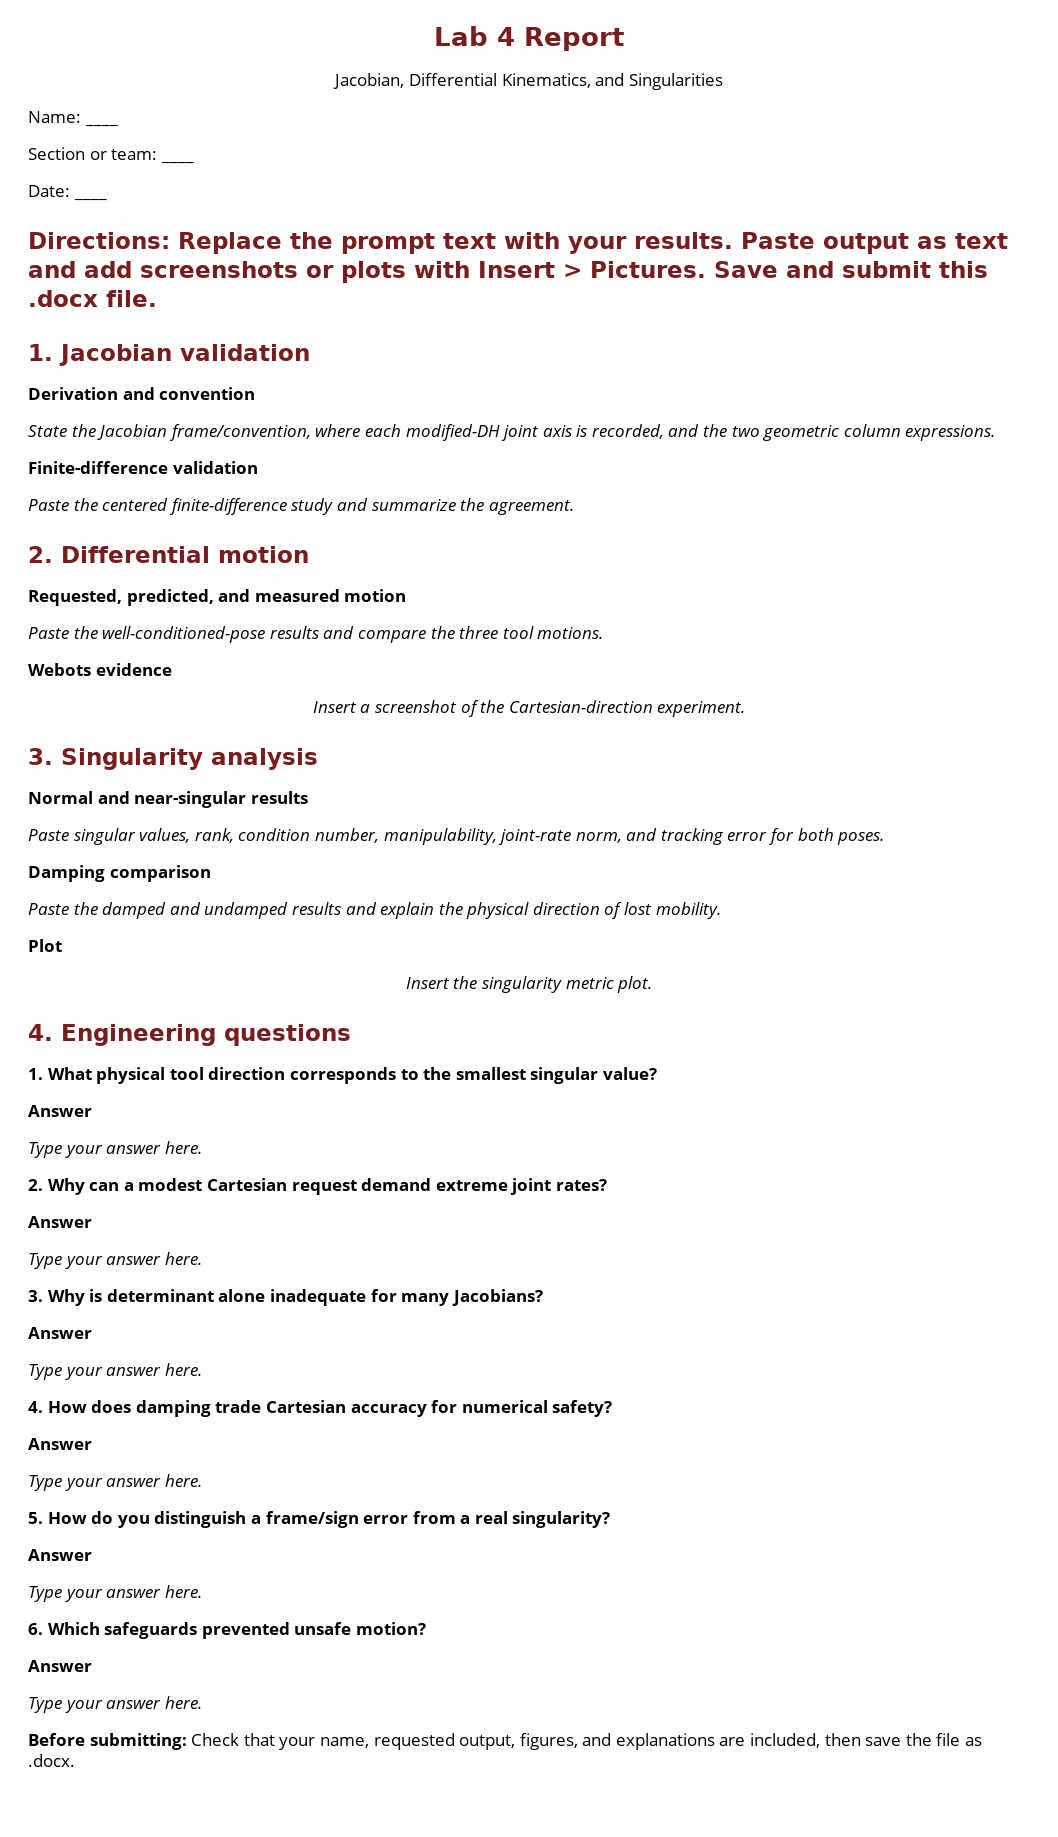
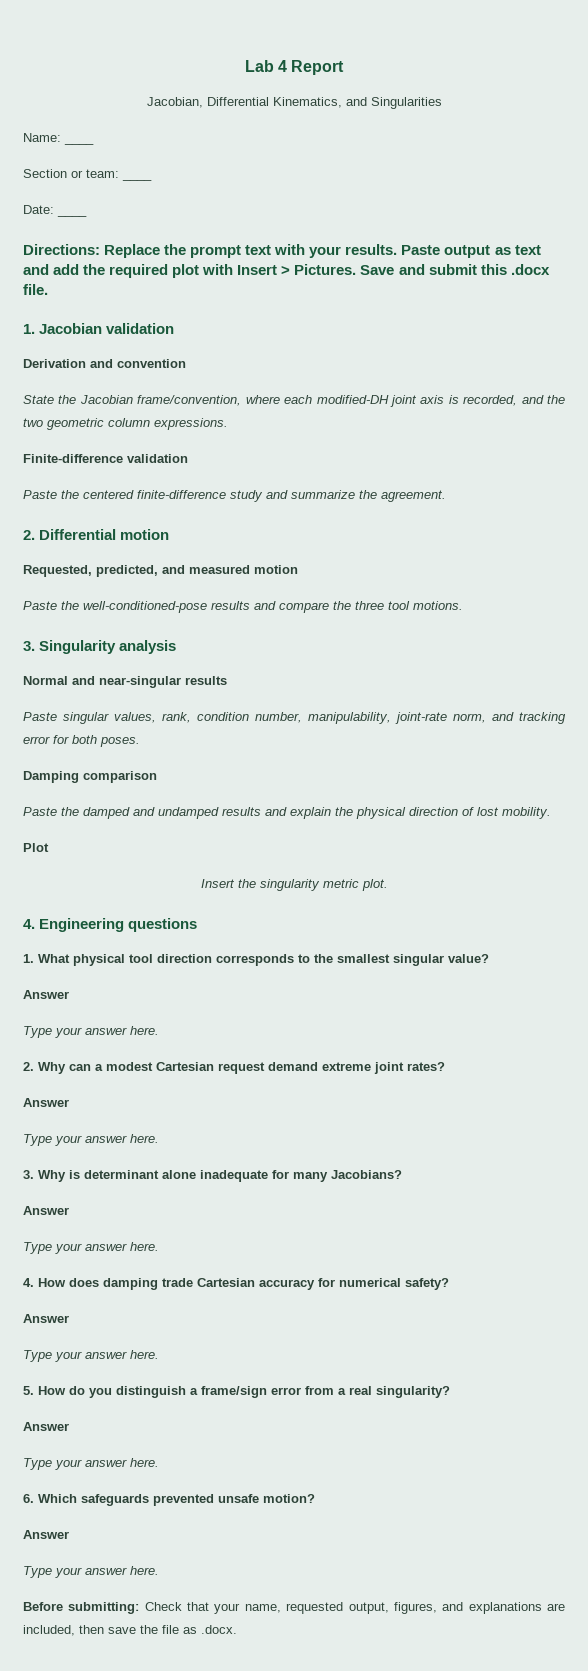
- Paste output as text and add screenshots or plots with Insert > Pictures.
+ Paste output as text and add the required plot with Insert > Pictures.
- Webots evidence
- Insert a screenshot of the Cartesian-direction experiment.

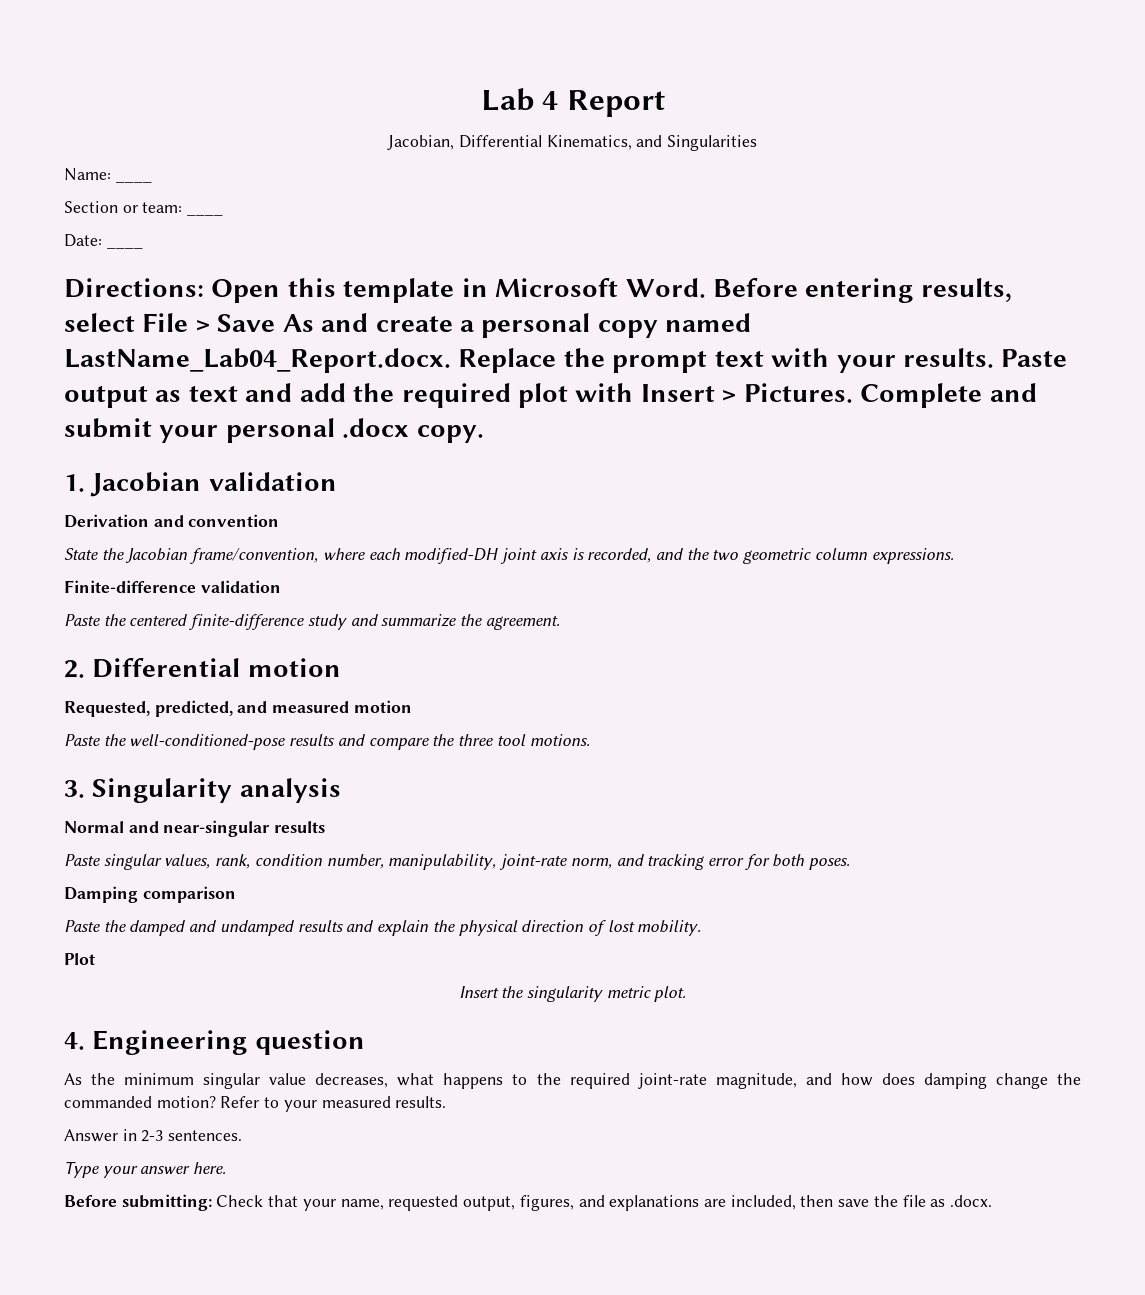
- Directions: Replace the prompt text with your results.
+ Directions: Open this template in Microsoft Word. Before entering results, select File > Save As and create a personal copy named LastName_Lab04_Report.docx. Replace the prompt text with your results.
- Save and submit this .docx file.
+ Complete and submit your personal .docx copy.
- 4. Engineering questions
- 1. What physical tool direction corresponds to the smallest singular value?
- Answer
- Type your answer here.
- 2. Why can a modest Cartesian request demand extreme joint rates?
- Answer
- Type your answer here.
- 3. Why is determinant alone inadequate for many Jacobians?
- Answer
- Type your answer here.
- 4. How does damping trade Cartesian accuracy for numerical safety?
- Answer
- Type your answer here.
- 5. How do you distinguish a frame/sign error from a real singularity?
- Answer
- Type your answer here.
- 6. Which safeguards prevented unsafe motion?
- Answer
+ 4. Engineering question
+ As the minimum singular value decreases, what happens to the required joint-rate magnitude, and how does damping change the commanded motion? Refer to your measured results.
+ Answer in 2-3 sentences.

